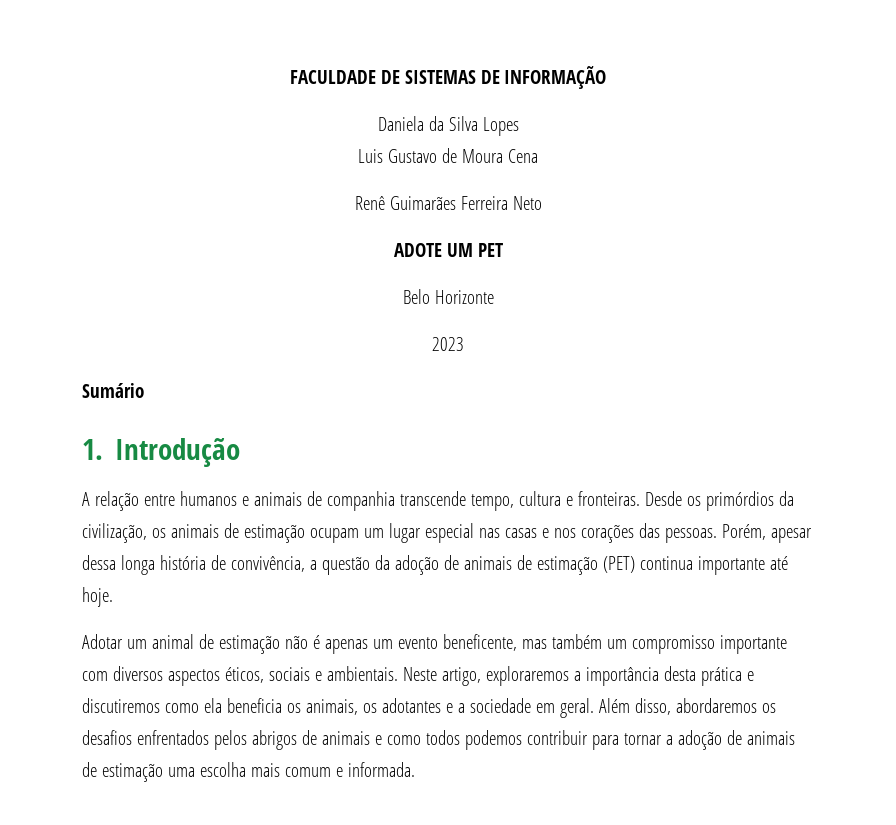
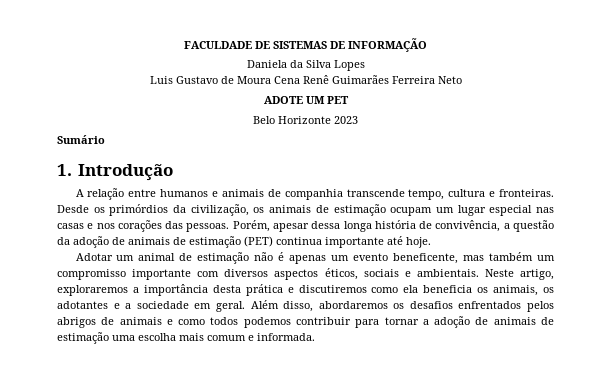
- Luis Gustavo de Moura Cena
- Renê Guimarães Ferreira Neto
+ Luis Gustavo de Moura Cena Renê Guimarães Ferreira Neto
- Belo Horizonte
- 2023
+ Belo Horizonte 2023

